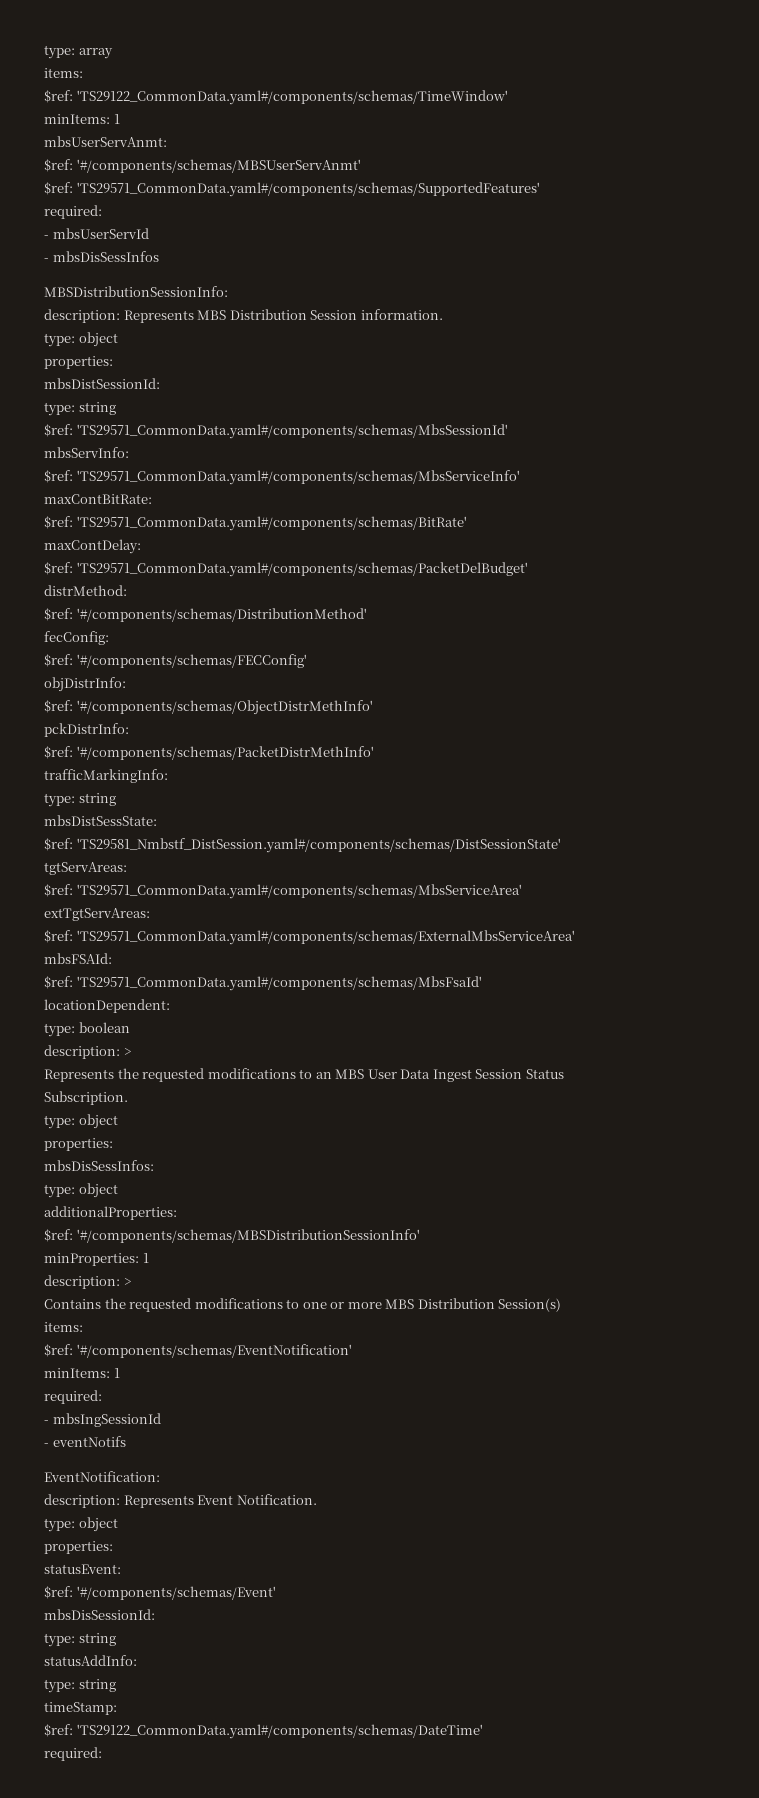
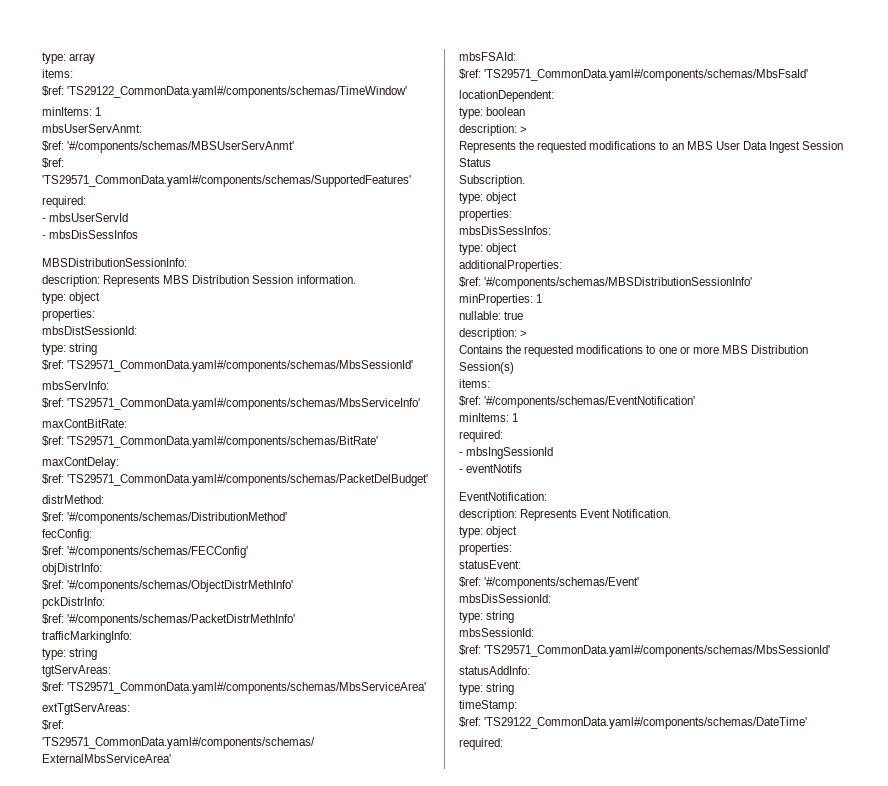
- mbsDistSessState:
- $ref: 'TS29581_Nmbstf_DistSession.yaml#/components/schemas/DistSessionState'
+ nullable: true
+ mbsSessionId:
+ $ref: 'TS29571_CommonData.yaml#/components/schemas/MbsSessionId'

